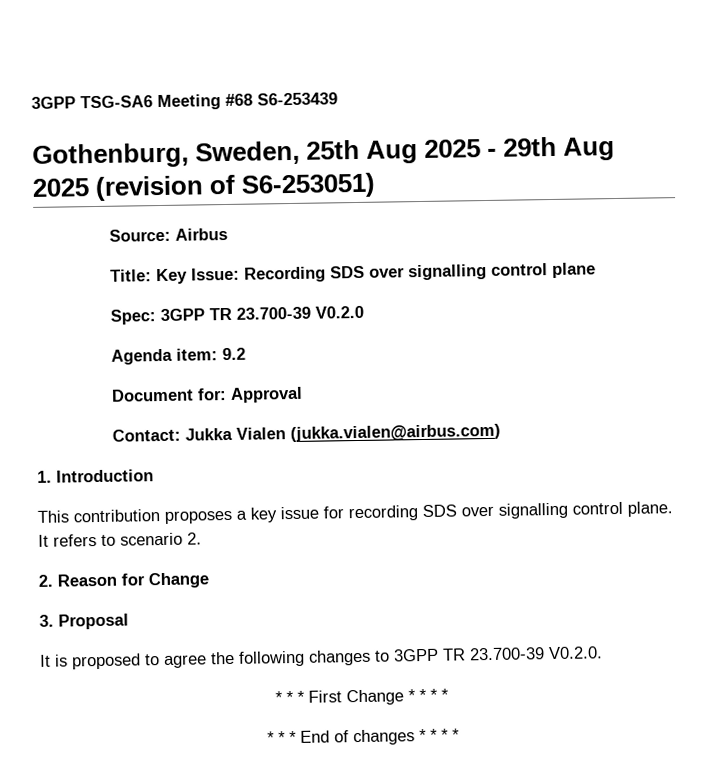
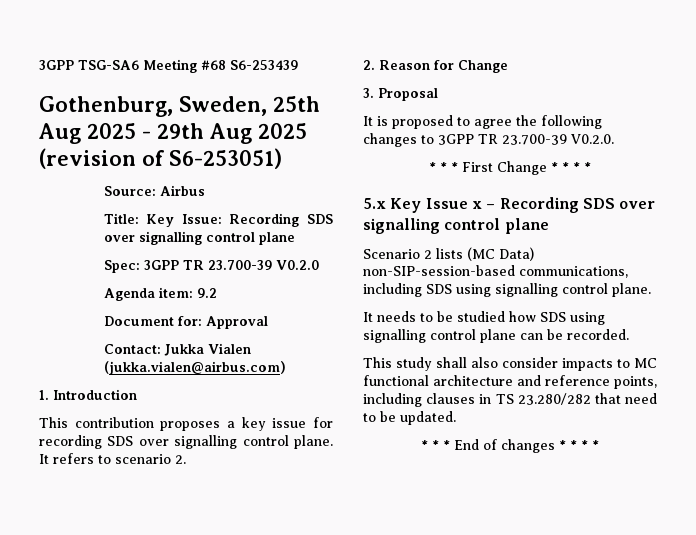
+ 5.x Key Issue x – Recording SDS over signalling control plane
+ Scenario 2 lists (MC Data) non-SIP-session-based communications, including SDS using signalling control plane.
+ It needs to be studied how SDS using signalling control plane can be recorded.
+ This study shall also consider impacts to MC functional architecture and reference points, including clauses in TS 23.280/282 that need to be updated.

